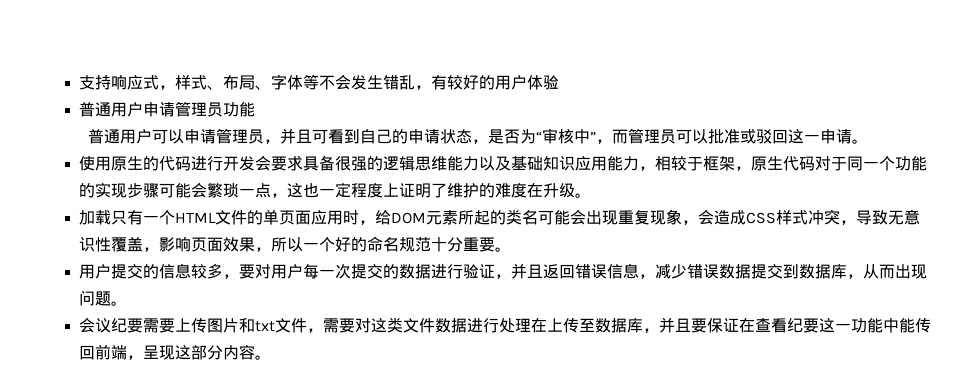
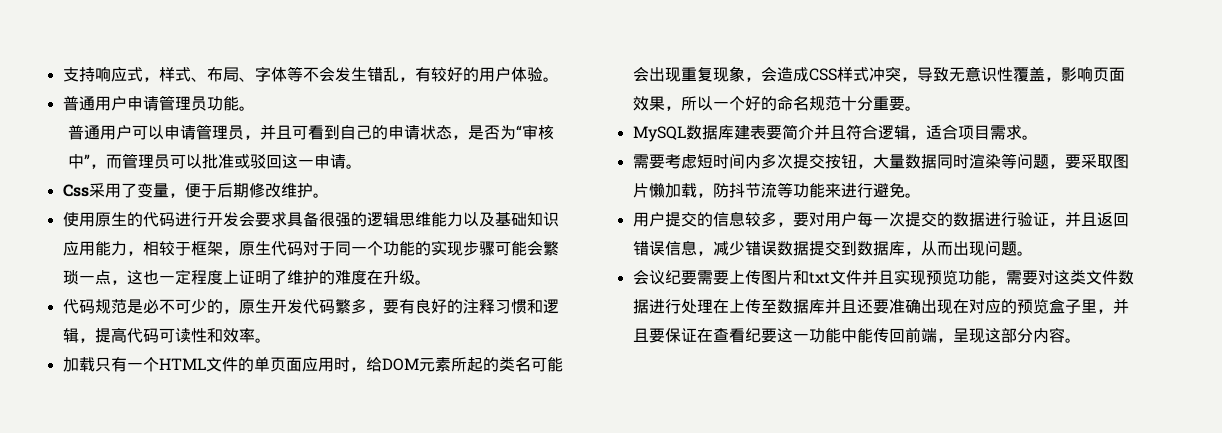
- 支持响应式，样式、布局、字体等不会发生错乱，有较好的用户体验
+ 支持响应式，样式、布局、字体等不会发生错乱，有较好的用户体验。
- 普通用户申请管理员功能
+ 普通用户申请管理员功能。
+ Css采用了变量，便于后期修改维护。
+ 代码规范是必不可少的，原生开发代码繁多，要有良好的注释习惯和逻辑，提高代码可读性和效率。
+ MySQL数据库建表要简介并且符合逻辑，适合项目需求。
+ 需要考虑短时间内多次提交按钮，大量数据同时渲染等问题，要采取图片懒加载，防抖节流等功能来进行避免。
- 会议纪要需要上传图片和txt文件，需要对这类文件数据进行处理在上传至数据库，并且要保证在查看纪要这一功能中能传回前端，呈现这部分内容。
+ 会议纪要需要上传图片和txt文件并且实现预览功能，需要对这类文件数据进行处理在上传至数据库并且还要准确出现在对应的预览盒子里，并且要保证在查看纪要这一功能中能传回前端，呈现这部分内容。

